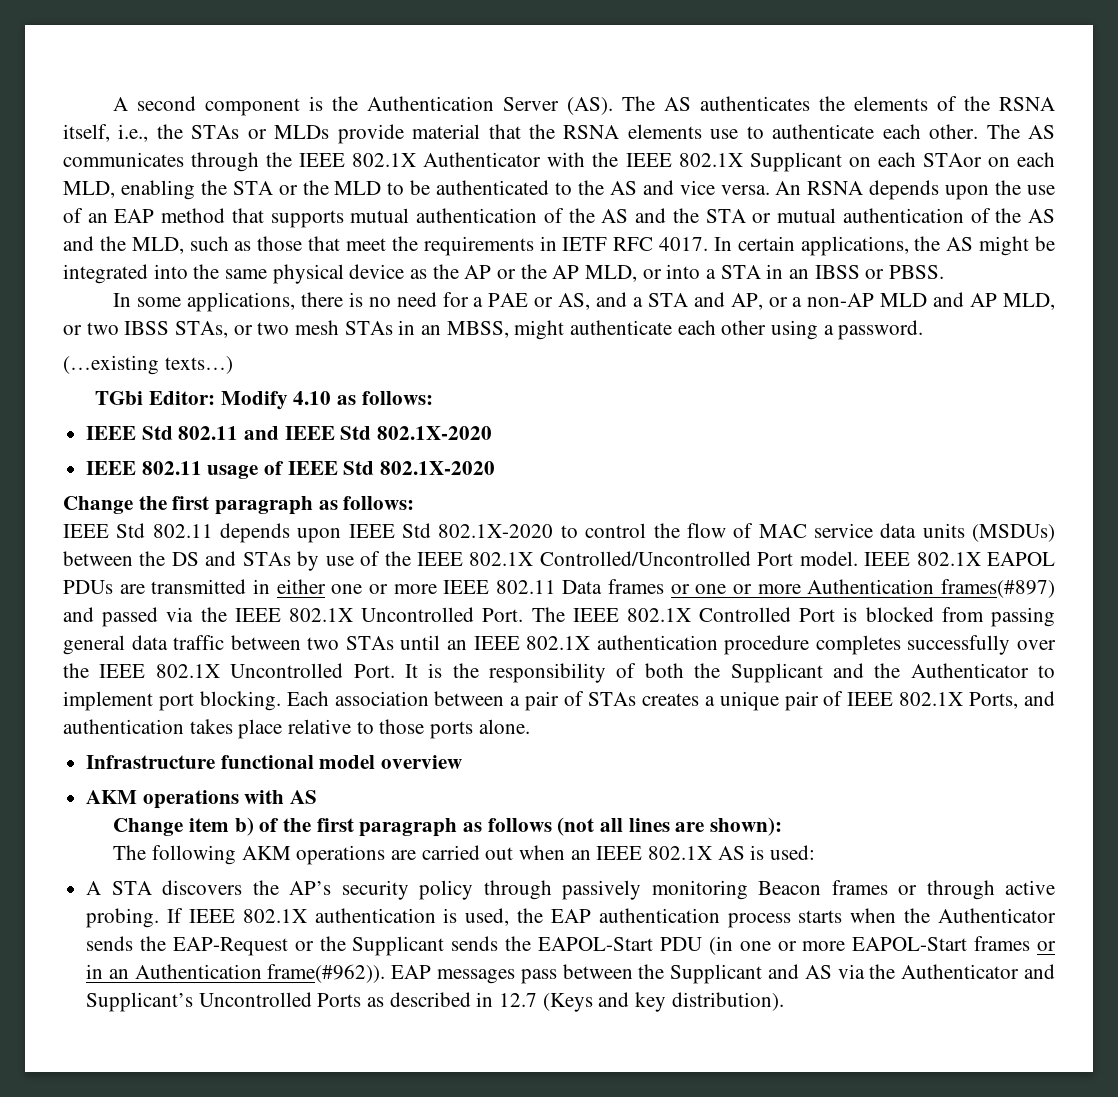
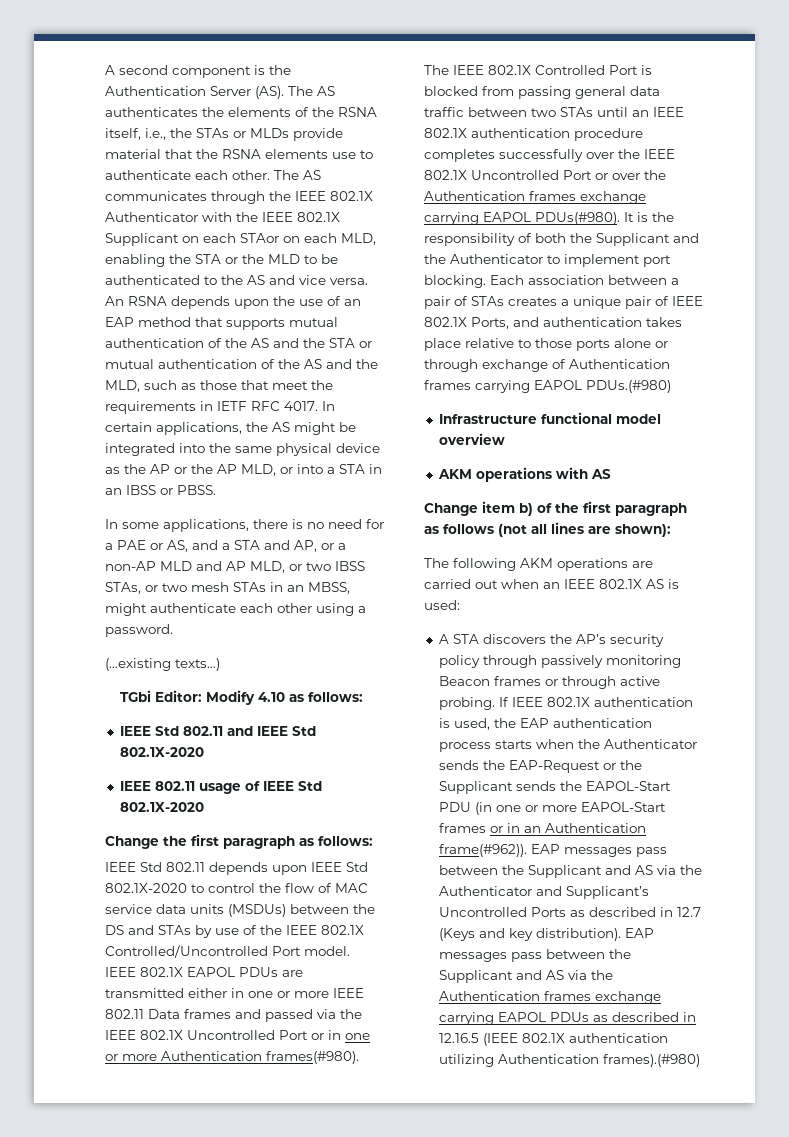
- IEEE 802.1X EAPOL PDUs are transmitted in either one or more IEEE 802.11 Data frames or one or more Authentication frames(#897) and passed via the IEEE 802.1X Uncontrolled Port.
+ IEEE 802.1X EAPOL PDUs are transmitted either in one or more IEEE 802.11 Data frames and passed via the IEEE 802.1X Uncontrolled Port or in one or more Authentication frames(#980).
- The IEEE 802.1X Controlled Port is blocked from passing general data traffic between two STAs until an IEEE 802.1X authentication procedure completes successfully over the IEEE 802.1X Uncontrolled Port.
+ The IEEE 802.1X Controlled Port is blocked from passing general data traffic between two STAs until an IEEE 802.1X authentication procedure completes successfully over the IEEE 802.1X Uncontrolled Port or over the Authentication frames exchange carrying EAPOL PDUs(#980).
- Each association between a pair of STAs creates a unique pair of IEEE 802.1X Ports, and authentication takes place relative to those ports alone.
+ Each association between a pair of STAs creates a unique pair of IEEE 802.1X Ports, and authentication takes place relative to those ports alone or through exchange of Authentication frames carrying EAPOL PDUs.(#980)
+ EAP messages pass between the Supplicant and AS via the Authentication frames exchange carrying EAPOL PDUs as described in 12.16.5 (IEEE 802.1X authentication utilizing Authentication frames).(#980)

